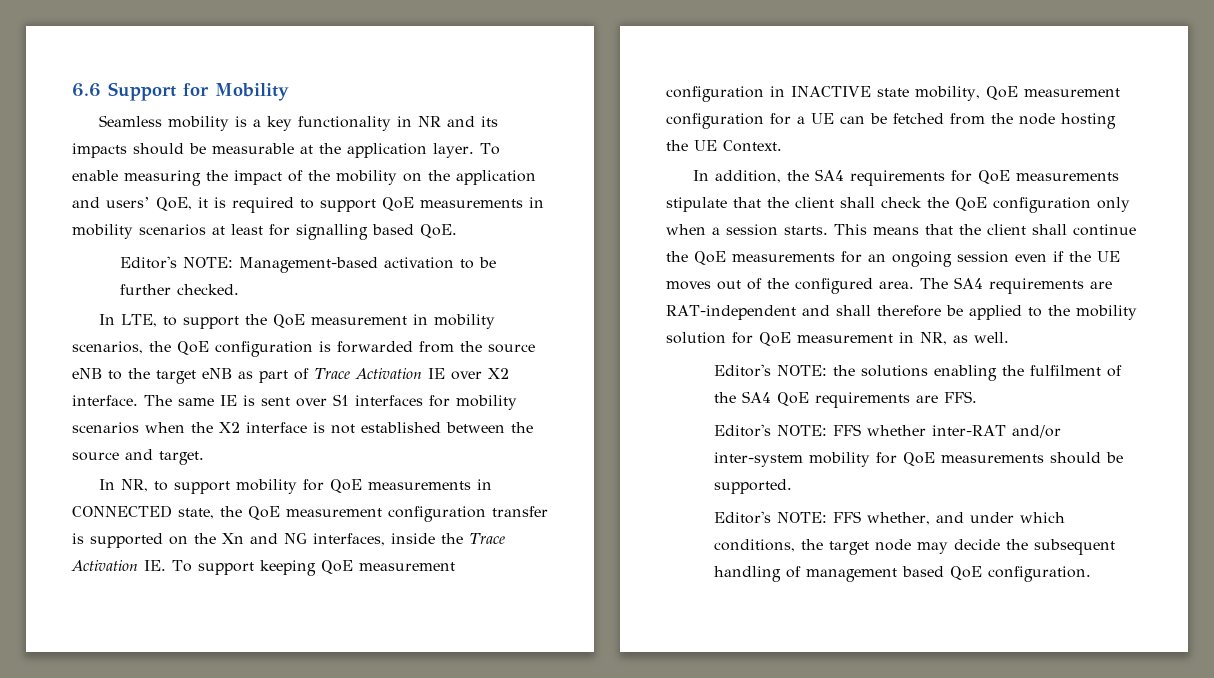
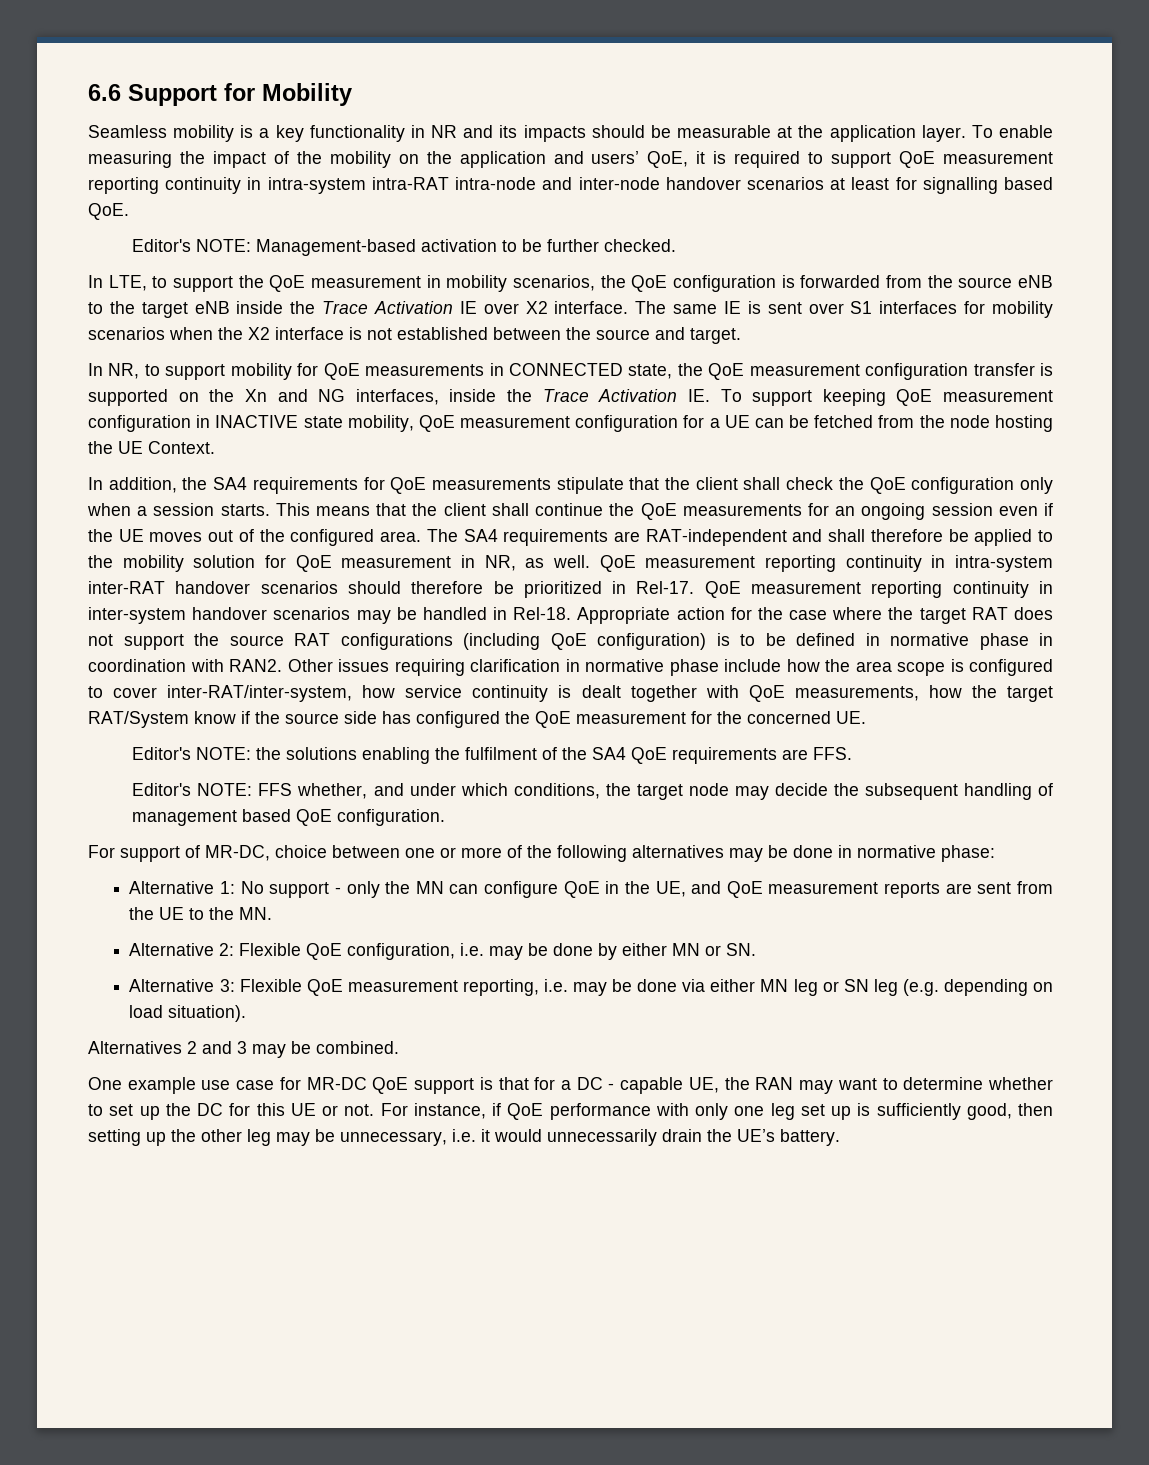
- To enable measuring the impact of the mobility on the application and users’ QoE, it is required to support QoE measurements in mobility scenarios at least for signalling based QoE.
+ To enable measuring the impact of the mobility on the application and users’ QoE, it is required to support QoE measurement reporting continuity in intra-system intra-RAT intra-node and inter-node handover scenarios at least for signalling based QoE.
- In LTE, to support the QoE measurement in mobility scenarios, the QoE configuration is forwarded from the source eNB to the target eNB as part of Trace Activation IE over X2 interface.
+ In LTE, to support the QoE measurement in mobility scenarios, the QoE configuration is forwarded from the source eNB to the target eNB inside the Trace Activation IE over X2 interface.
+ QoE measurement reporting continuity in intra-system inter-RAT handover scenarios should therefore be prioritized in Rel-17. QoE measurement reporting continuity in inter-system handover scenarios may be handled in Rel-18. Appropriate action for the case where the target RAT does not support the source RAT configurations (including QoE configuration) is to be defined in normative phase in coordination with RAN2. Other issues requiring clarification in normative phase include how the area scope is configured to cover inter-RAT/inter-system, how service continuity is dealt together with QoE measurements, how the target RAT/System know if the source side has configured the QoE measurement for the concerned UE.
- Editor's NOTE: FFS whether inter-RAT and/or inter-system mobility for QoE measurements should be supported.
+ For support of MR-DC, choice between one or more of the following alternatives may be done in normative phase:
+ Alternative 1: No support - only the MN can configure QoE in the UE, and QoE measurement reports are sent from the UE to the MN.
+ Alternative 2: Flexible QoE configuration, i.e. may be done by either MN or SN.
+ Alternative 3: Flexible QoE measurement reporting, i.e. may be done via either MN leg or SN leg (e.g. depending on load situation).
+ Alternatives 2 and 3 may be combined.
+ One example use case for MR-DC QoE support is that for a DC - capable UE, the RAN may want to determine whether to set up the DC for this UE or not. For instance, if QoE performance with only one leg set up is sufficiently good, then setting up the other leg may be unnecessary, i.e. it would unnecessarily drain the UE’s battery.

